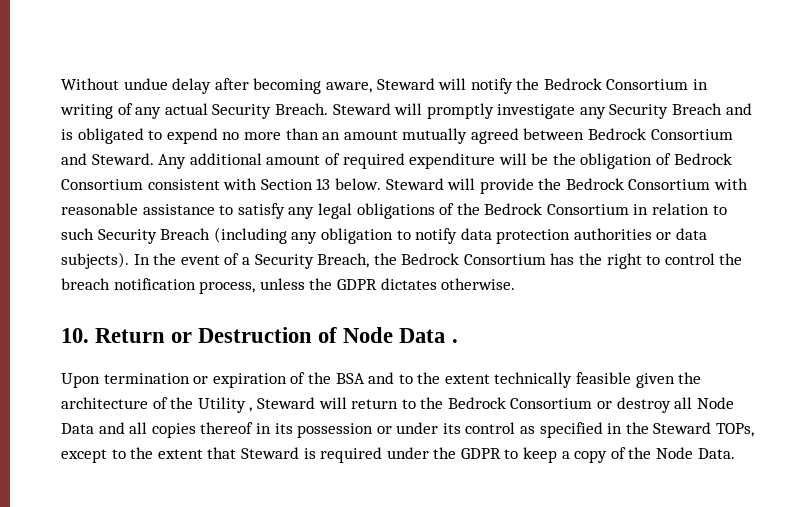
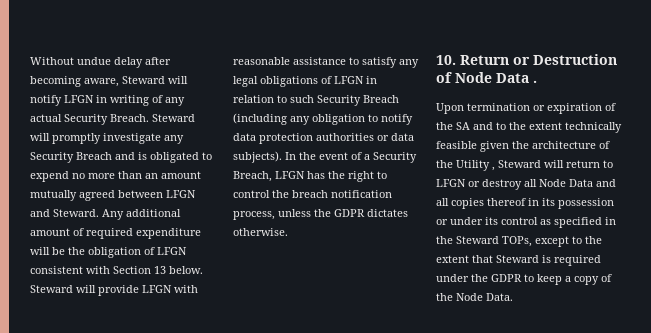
- Without undue delay after becoming aware, Steward will notify the Bedrock Consortium in writing of any actual Security Breach.
+ Without undue delay after becoming aware, Steward will notify LFGN in writing of any actual Security Breach.
- Steward will promptly investigate any Security Breach and is obligated to expend no more than an amount mutually agreed between Bedrock Consortium and Steward.
+ Steward will promptly investigate any Security Breach and is obligated to expend no more than an amount mutually agreed between LFGN and Steward.
- Any additional amount of required expenditure will be the obligation of Bedrock Consortium consistent with Section 13 below.
+ Any additional amount of required expenditure will be the obligation of LFGN consistent with Section 13 below.
- Steward will provide the Bedrock Consortium with reasonable assistance to satisfy any legal obligations of the Bedrock Consortium in relation to such Security Breach (including any obligation to notify data protection authorities or data subjects).
+ Steward will provide LFGN with reasonable assistance to satisfy any legal obligations of LFGN in relation to such Security Breach (including any obligation to notify data protection authorities or data subjects).
- In the event of a Security Breach, the Bedrock Consortium has the right to control the breach notification process, unless the GDPR dictates otherwise.
+ In the event of a Security Breach, LFGN has the right to control the breach notification process, unless the GDPR dictates otherwise.
- Upon termination or expiration of the BSA and to the extent technically feasible given the architecture of the Utility , Steward will return to the Bedrock Consortium or destroy all Node Data and all copies thereof in its possession or under its control as specified in the Steward TOPs, except to the extent that Steward is required under the GDPR to keep a copy of the Node Data.
+ Upon termination or expiration of the SA and to the extent technically feasible given the architecture of the Utility , Steward will return to LFGN or destroy all Node Data and all copies thereof in its possession or under its control as specified in the Steward TOPs, except to the extent that Steward is required under the GDPR to keep a copy of the Node Data.

